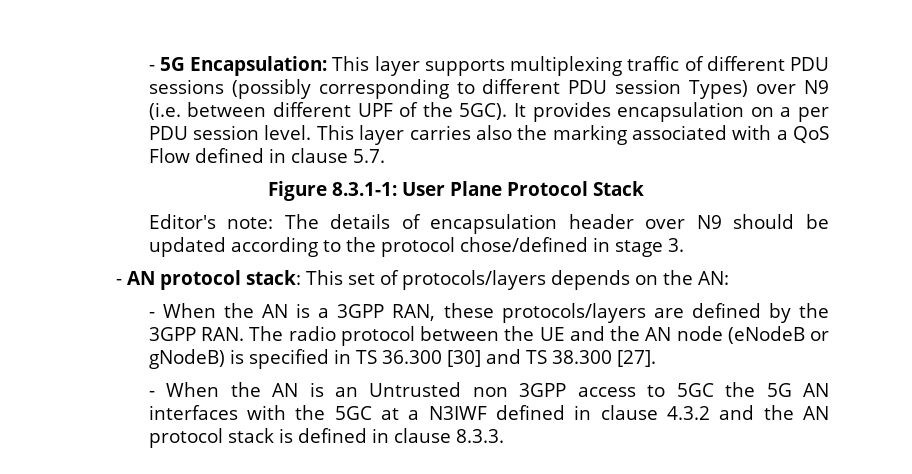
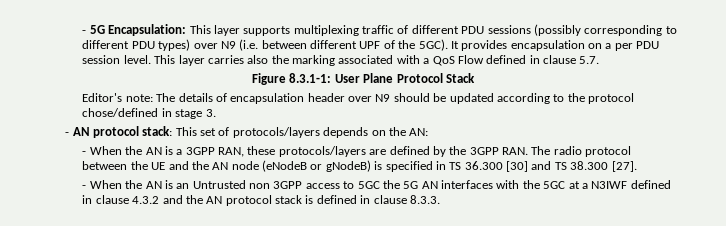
- - 5G Encapsulation: This layer supports multiplexing traffic of different PDU sessions (possibly corresponding to different PDU session Types) over N9 (i.e. between different UPF of the 5GC).
+ - 5G Encapsulation: This layer supports multiplexing traffic of different PDU sessions (possibly corresponding to different PDU types) over N9 (i.e. between different UPF of the 5GC).

